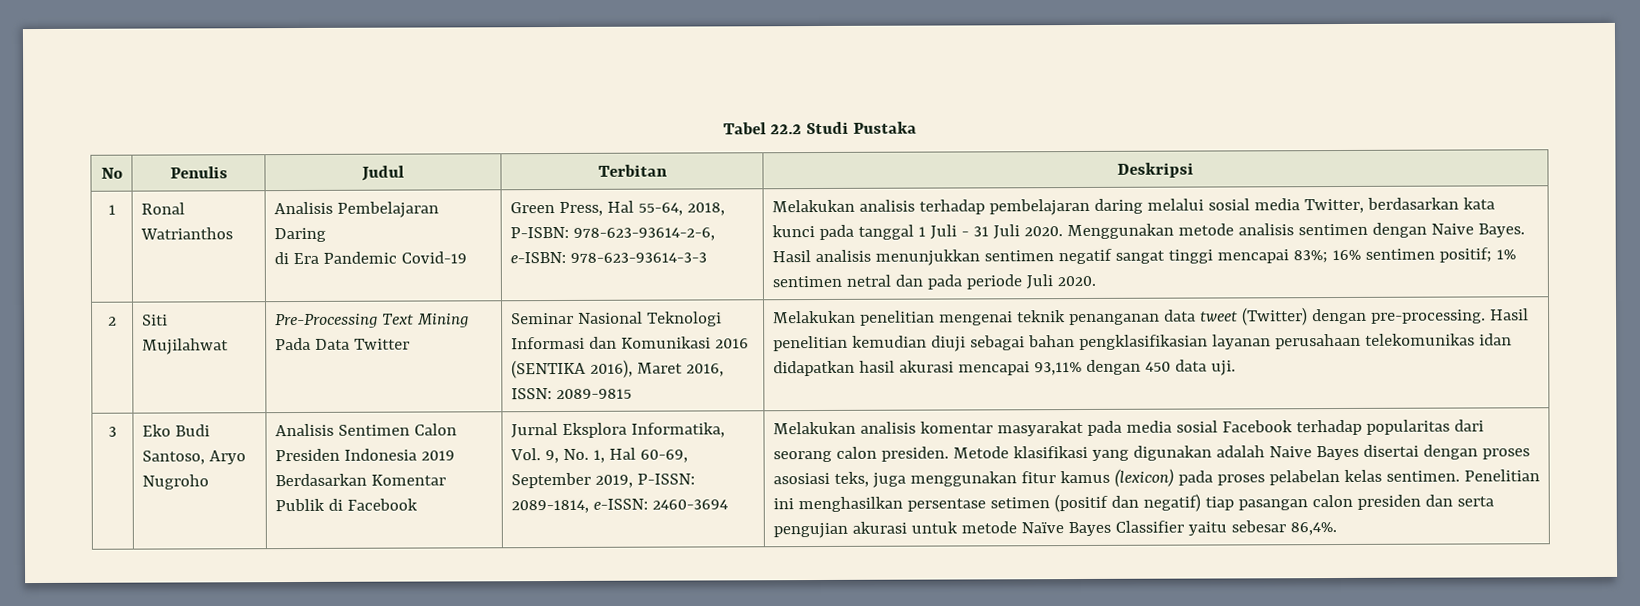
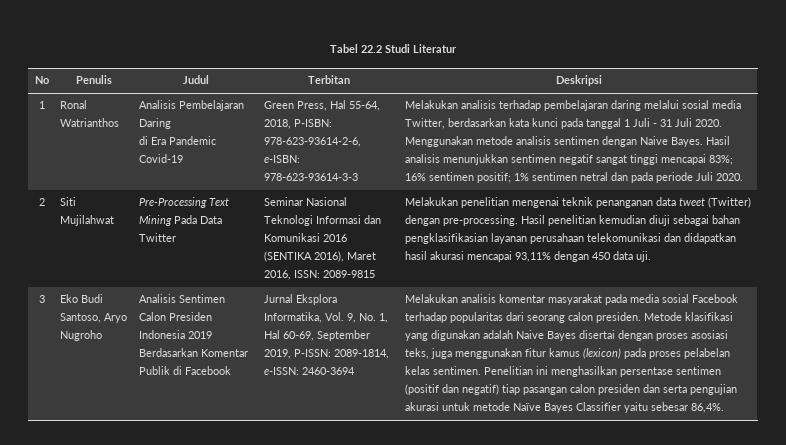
- Tabel 22.2 Studi Pustaka
+ Tabel 22.2 Studi Literatur
- Hasil penelitian kemudian diuji sebagai bahan pengklasifikasian layanan perusahaan telekomunikas idan didapatkan hasil akurasi mencapai 93,11% dengan 450 data uji.
+ Hasil penelitian kemudian diuji sebagai bahan pengklasifikasian layanan perusahaan telekomunikasi dan didapatkan hasil akurasi mencapai 93,11% dengan 450 data uji.
- Penelitian ini menghasilkan persentase setimen (positif dan negatif) tiap pasangan calon presiden dan serta pengujian akurasi untuk metode Naïve Bayes Classifier yaitu sebesar 86,4%.
+ Penelitian ini menghasilkan persentase sentimen (positif dan negatif) tiap pasangan calon presiden dan serta pengujian akurasi untuk metode Naïve Bayes Classifier yaitu sebesar 86,4%.

